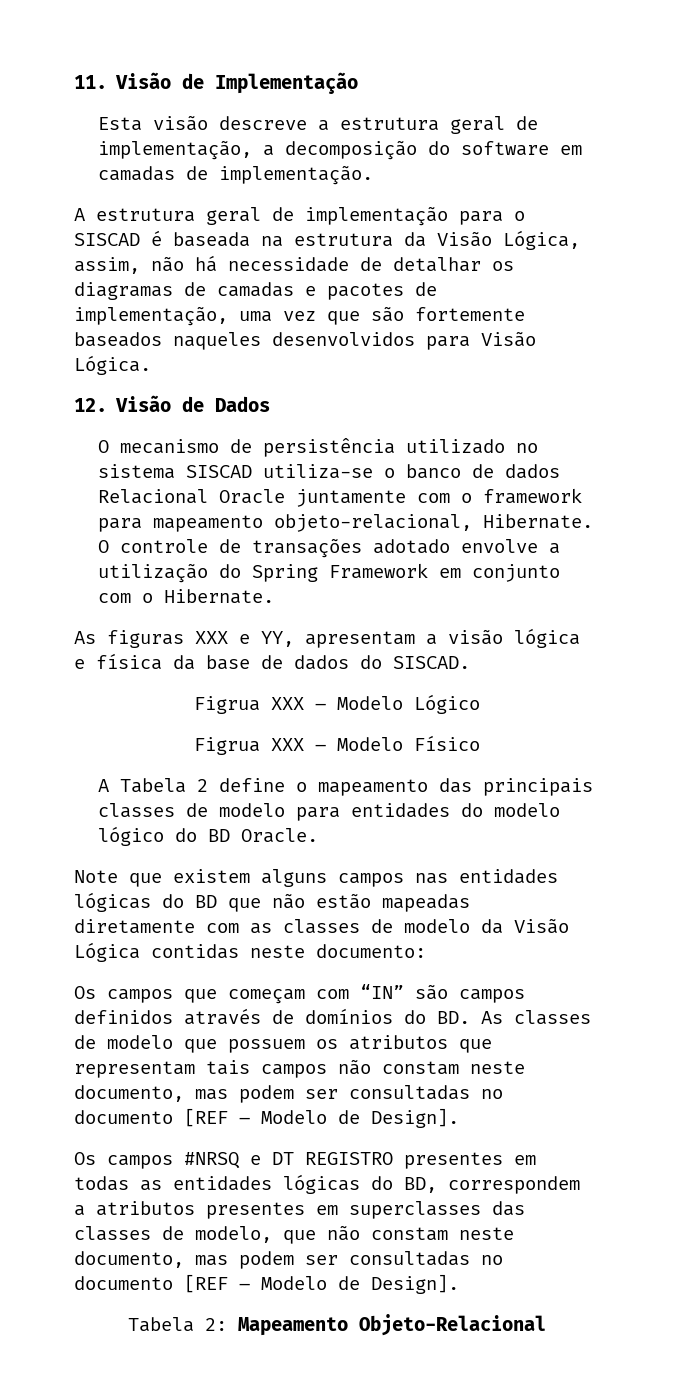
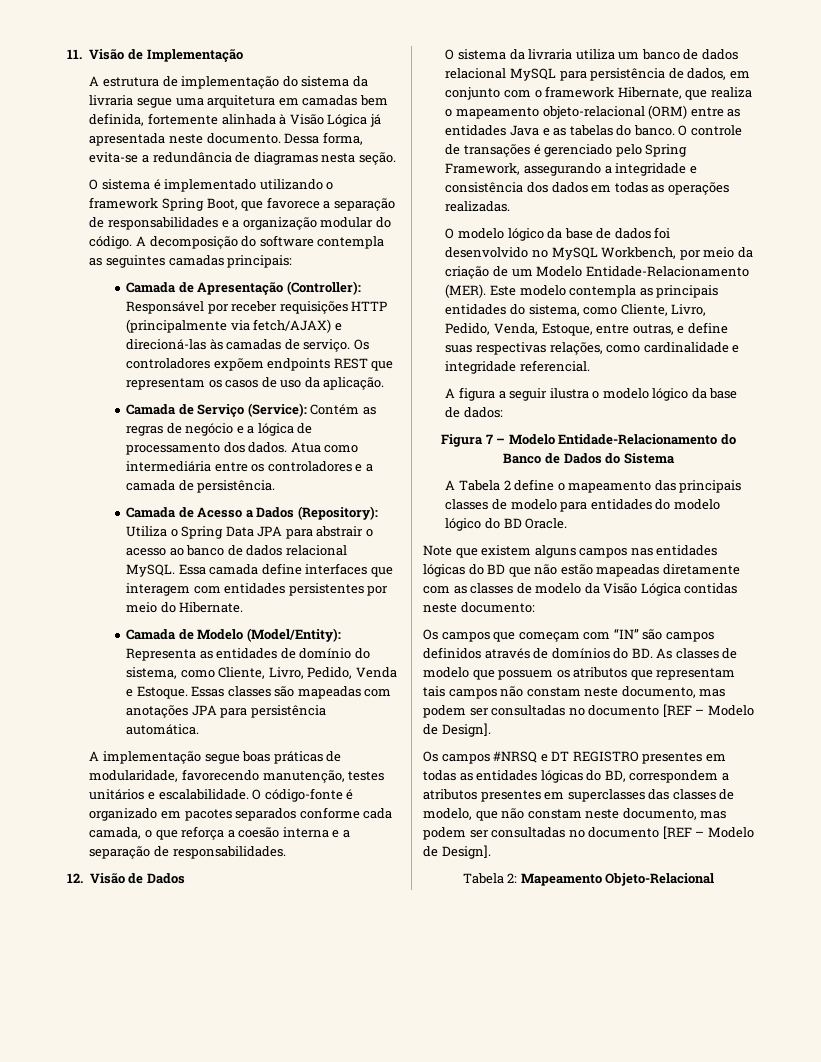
- Esta visão descreve a estrutura geral de implementação, a decomposição do software em camadas de implementação.
- A estrutura geral de implementação para o SISCAD é baseada na estrutura da Visão Lógica, assim, não há necessidade de detalhar os diagramas de camadas e pacotes de implementação, uma vez que são fortemente baseados naqueles desenvolvidos para Visão Lógica.
+ A estrutura de implementação do sistema da livraria segue uma arquitetura em camadas bem definida, fortemente alinhada à Visão Lógica já apresentada neste documento. Dessa forma, evita-se a redundância de diagramas nesta seção.
+ O sistema é implementado utilizando o framework Spring Boot, que favorece a separação de responsabilidades e a organização modular do código. A decomposição do software contempla as seguintes camadas principais:
+ Camada de Apresentação (Controller): Responsável por receber requisições HTTP (principalmente via fetch/AJAX) e direcioná-las às camadas de serviço. Os controladores expõem endpoints REST que representam os casos de uso da aplicação.
+ Camada de Serviço (Service): Contém as regras de negócio e a lógica de processamento dos dados. Atua como intermediária entre os controladores e a camada de persistência.
+ Camada de Acesso a Dados (Repository): Utiliza o Spring Data JPA para abstrair o acesso ao banco de dados relacional MySQL. Essa camada define interfaces que interagem com entidades persistentes por meio do Hibernate.
+ Camada de Modelo (Model/Entity): Representa as entidades de domínio do sistema, como Cliente, Livro, Pedido, Venda e Estoque. Essas classes são mapeadas com anotações JPA para persistência automática.
+ A implementação segue boas práticas de modularidade, favorecendo manutenção, testes unitários e escalabilidade. O código-fonte é organizado em pacotes separados conforme cada camada, o que reforça a coesão interna e a separação de responsabilidades.
- O mecanismo de persistência utilizado no sistema SISCAD utiliza-se o banco de dados Relacional Oracle juntamente com o framework para mapeamento objeto-relacional, Hibernate. O controle de transações adotado envolve a utilização do Spring Framework em conjunto com o Hibernate.
- As figuras XXX e YY, apresentam a visão lógica e física da base de dados do SISCAD.
- Figrua XXX – Modelo Lógico
- Figrua XXX – Modelo Físico
+ O sistema da livraria utiliza um banco de dados relacional MySQL para persistência de dados, em conjunto com o framework Hibernate, que realiza o mapeamento objeto-relacional (ORM) entre as entidades Java e as tabelas do banco. O controle de transações é gerenciado pelo Spring Framework, assegurando a integridade e consistência dos dados em todas as operações realizadas.
+ O modelo lógico da base de dados foi desenvolvido no MySQL Workbench, por meio da criação de um Modelo Entidade-Relacionamento (MER). Este modelo contempla as principais entidades do sistema, como Cliente, Livro, Pedido, Venda, Estoque, entre outras, e define suas respectivas relações, como cardinalidade e integridade referencial.
+ A figura a seguir ilustra o modelo lógico da base de dados:
+ Figura 7 – Modelo Entidade-Relacionamento do Banco de Dados do Sistema

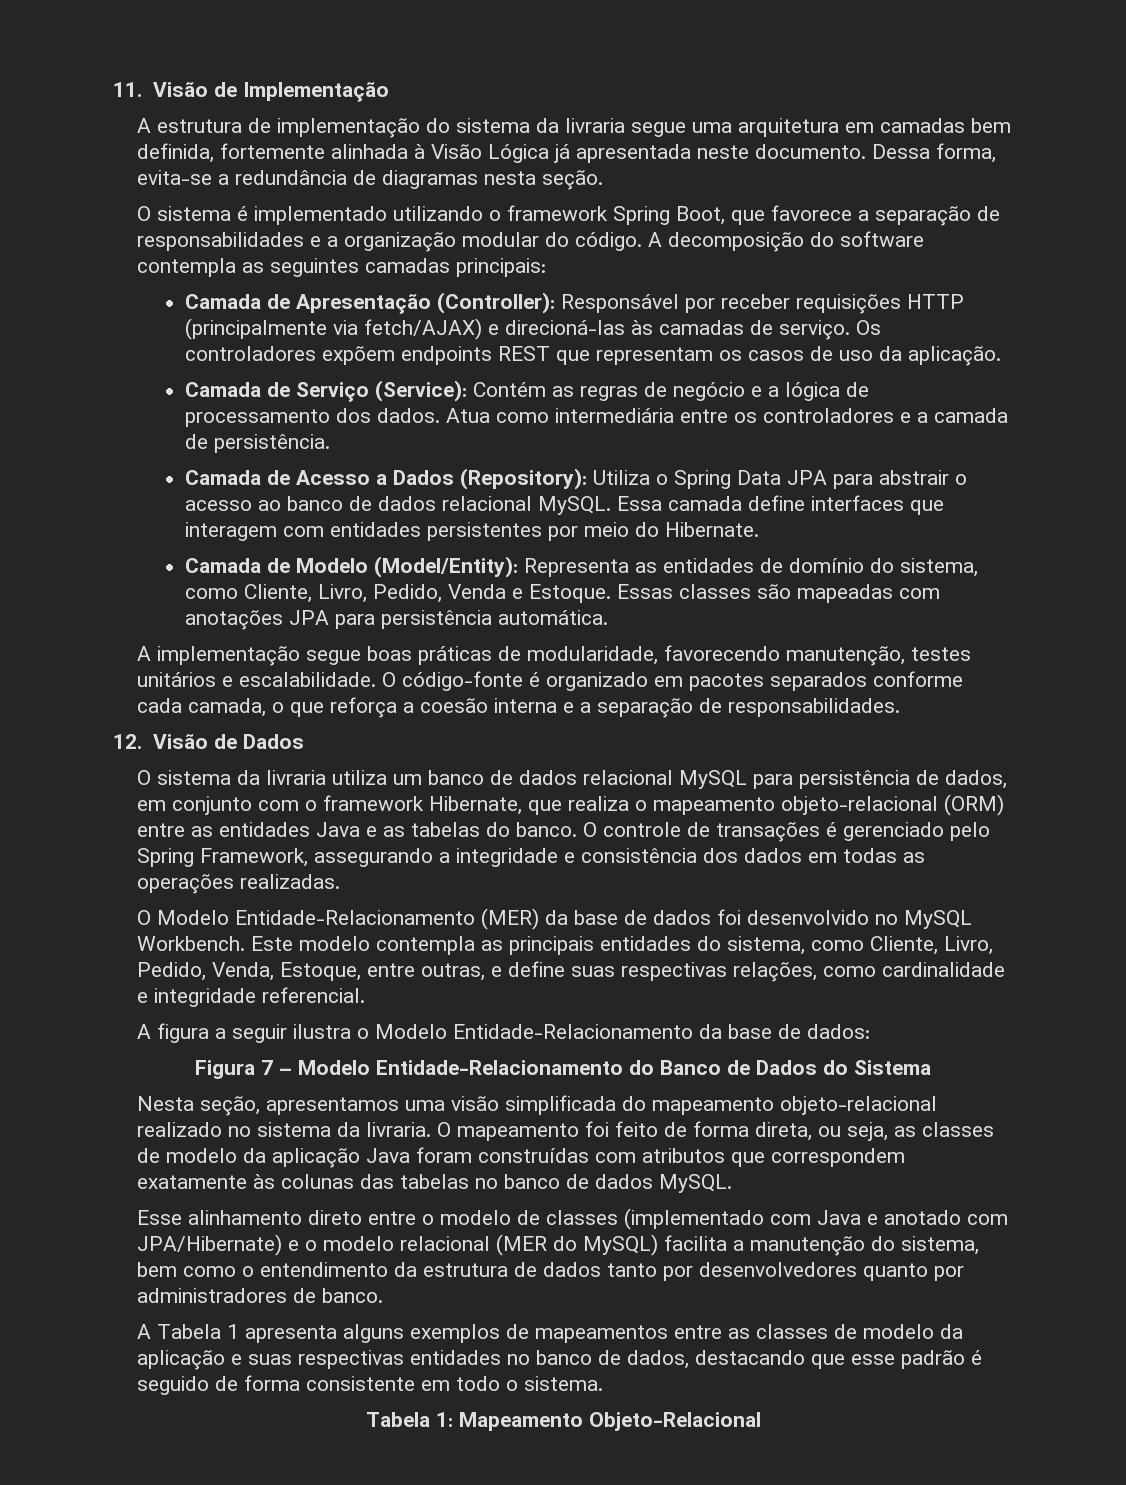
- O modelo lógico da base de dados foi desenvolvido no MySQL Workbench, por meio da criação de um Modelo Entidade-Relacionamento (MER).
+ O Modelo Entidade-Relacionamento (MER) da base de dados foi desenvolvido no MySQL Workbench.
- A figura a seguir ilustra o modelo lógico da base de dados:
+ A figura a seguir ilustra o Modelo Entidade-Relacionamento da base de dados:
- A Tabela 2 define o mapeamento das principais classes de modelo para entidades do modelo lógico do BD Oracle.
- Note que existem alguns campos nas entidades lógicas do BD que não estão mapeadas diretamente com as classes de modelo da Visão Lógica contidas neste documento:
- Os campos que começam com “IN” são campos definidos através de domínios do BD. As classes de modelo que possuem os atributos que representam tais campos não constam neste documento, mas podem ser consultadas no documento [REF – Modelo de Design].
- Os campos #NRSQ e DT REGISTRO presentes em todas as entidades lógicas do BD, correspondem a atributos presentes em superclasses das classes de modelo, que não constam neste documento, mas podem ser consultadas no documento [REF – Modelo de Design].
- Tabela 2: Mapeamento Objeto-Relacional
+ Nesta seção, apresentamos uma visão simplificada do mapeamento objeto-relacional realizado no sistema da livraria. O mapeamento foi feito de forma direta, ou seja, as classes de modelo da aplicação Java foram construídas com atributos que correspondem exatamente às colunas das tabelas no banco de dados MySQL.
+ Esse alinhamento direto entre o modelo de classes (implementado com Java e anotado com JPA/Hibernate) e o modelo relacional (MER do MySQL) facilita a manutenção do sistema, bem como o entendimento da estrutura de dados tanto por desenvolvedores quanto por administradores de banco.
+ A Tabela 1 apresenta alguns exemplos de mapeamentos entre as classes de modelo da aplicação e suas respectivas entidades no banco de dados, destacando que esse padrão é seguido de forma consistente em todo o sistema.
+ Tabela 1: Mapeamento Objeto-Relacional

